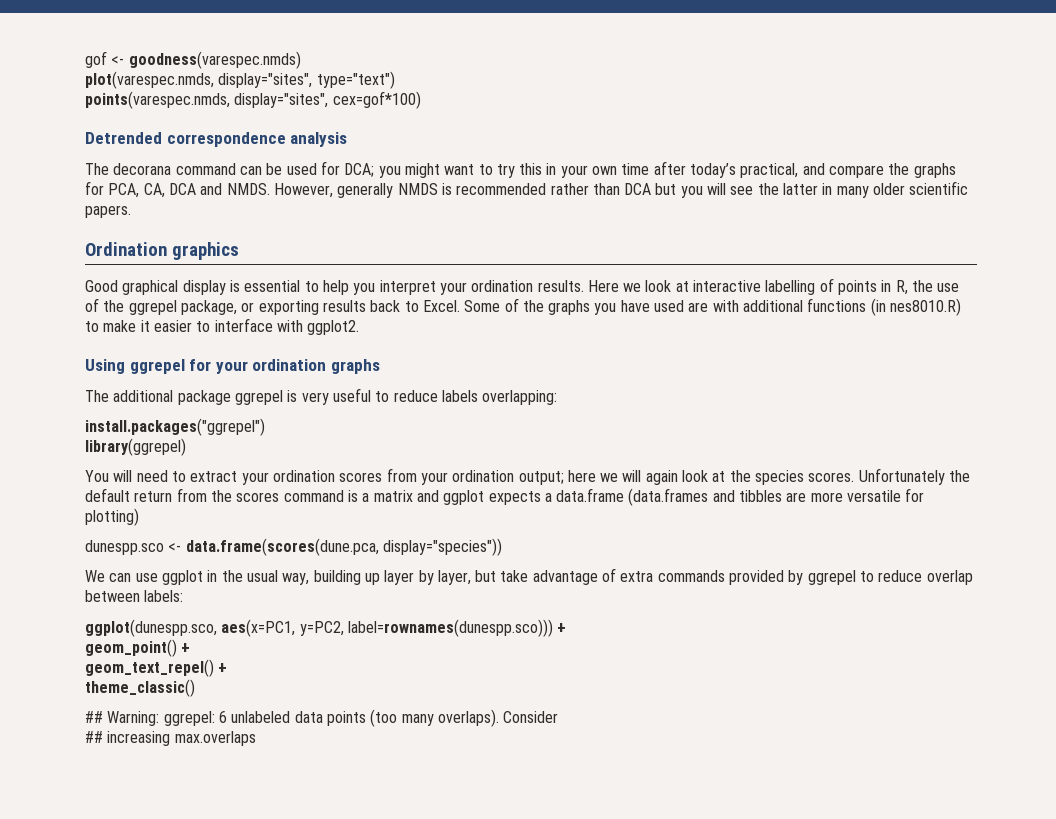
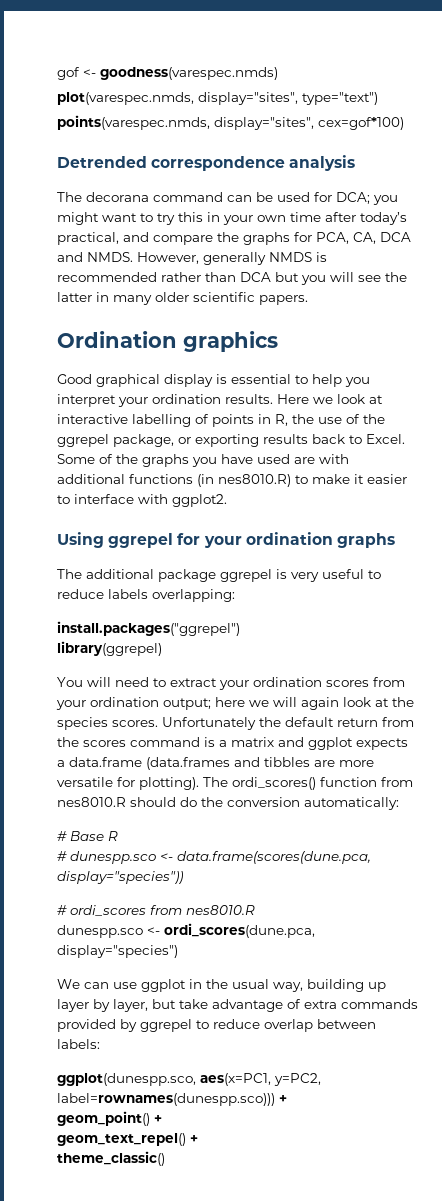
- Unfortunately the default return from the scores command is a matrix and ggplot expects a data.frame (data.frames and tibbles are more versatile for plotting)
- dunespp.sco <- data.frame(scores(dune.pca, display="species"))
+ Unfortunately the default return from the scores command is a matrix and ggplot expects a data.frame (data.frames and tibbles are more versatile for plotting). The ordi_scores() function from nes8010.R should do the conversion automatically:
+ # Base R
+ # dunespp.sco <- data.frame(scores(dune.pca, display="species"))
+ # ordi_scores from nes8010.R
+ dunespp.sco <- ordi_scores(dune.pca, display="species")
- ## Warning: ggrepel: 6 unlabeled data points (too many overlaps). Consider
- ## increasing max.overlaps

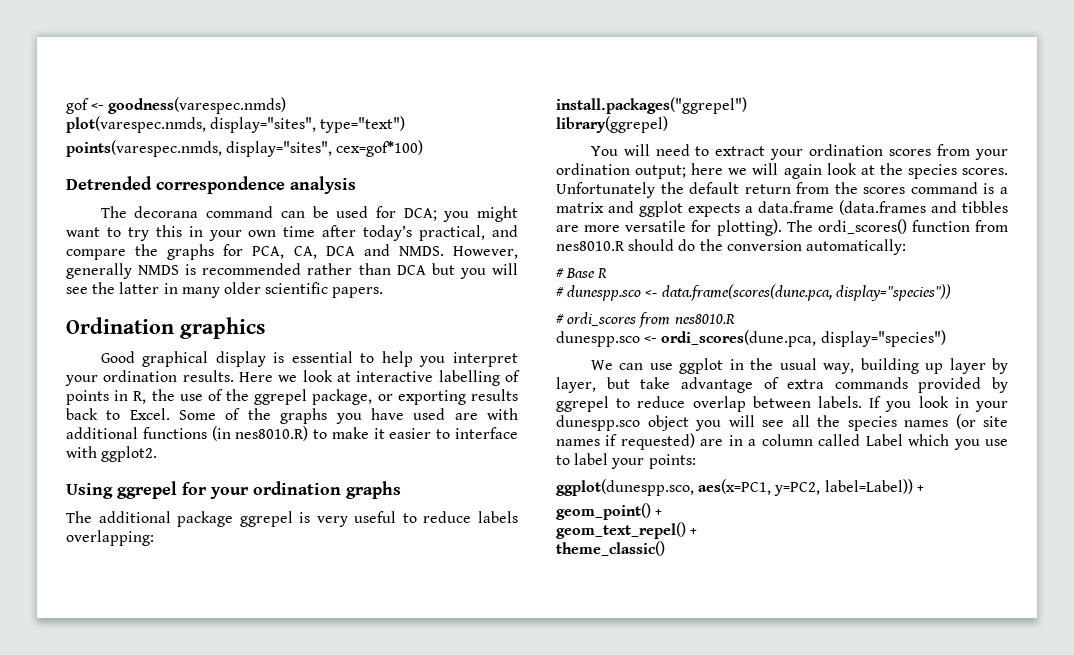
- We can use ggplot in the usual way, building up layer by layer, but take advantage of extra commands provided by ggrepel to reduce overlap between labels:
+ We can use ggplot in the usual way, building up layer by layer, but take advantage of extra commands provided by ggrepel to reduce overlap between labels. If you look in your dunespp.sco object you will see all the species names (or site names if requested) are in a column called Label which you use to label your points:
- ggplot(dunespp.sco, aes(x=PC1, y=PC2, label=rownames(dunespp.sco))) +
+ ggplot(dunespp.sco, aes(x=PC1, y=PC2, label=Label)) +

